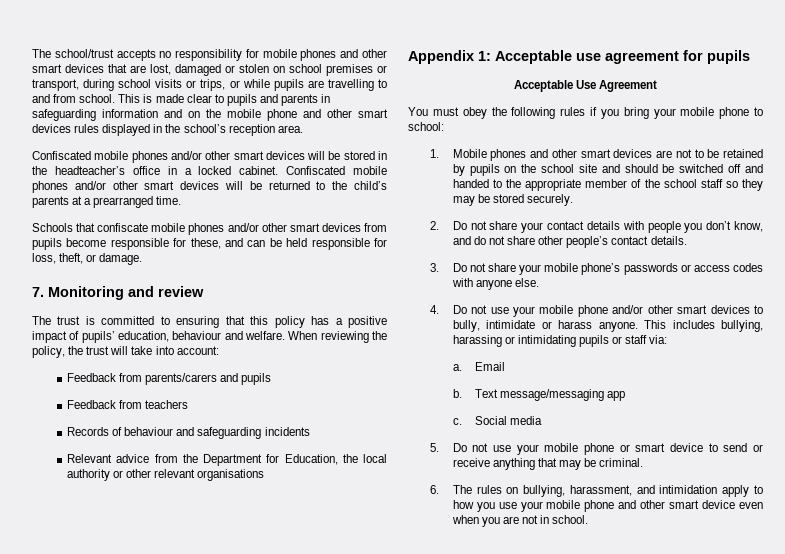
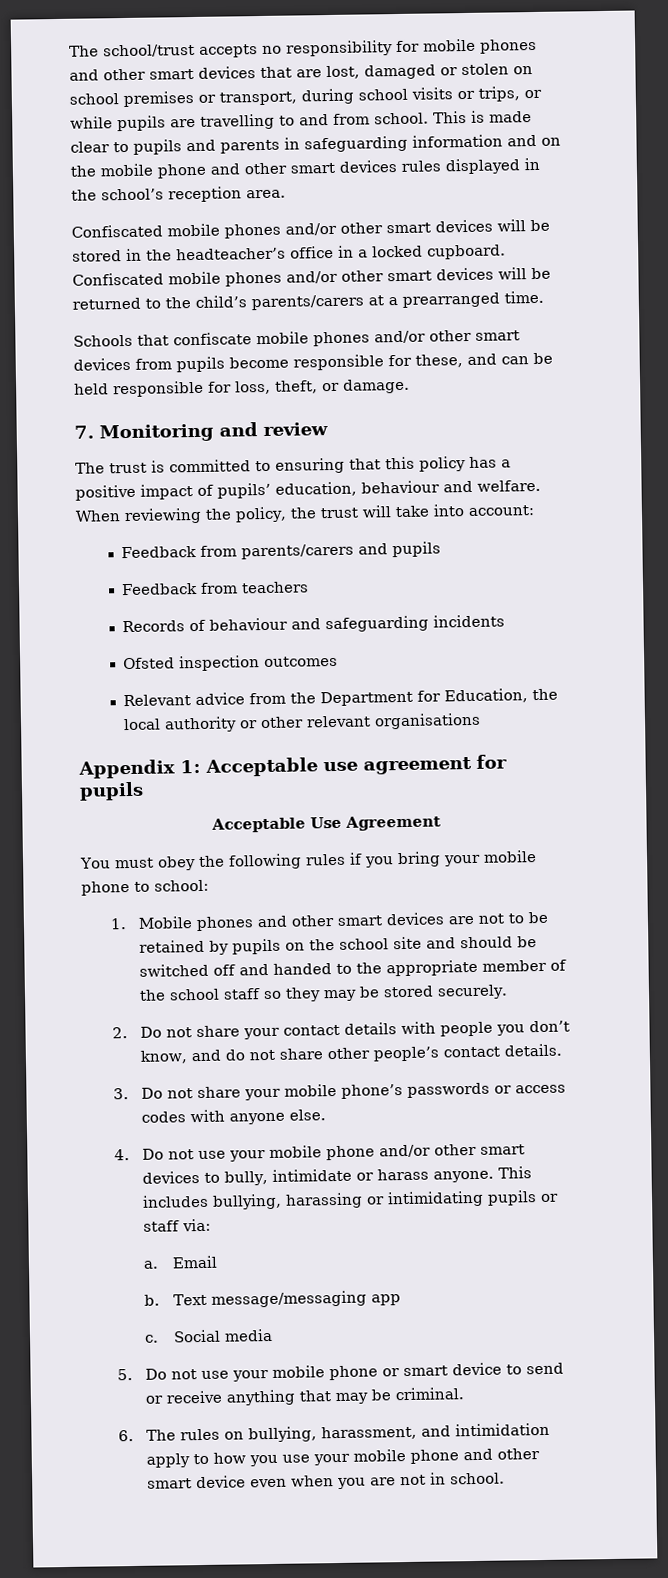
- Confiscated mobile phones and/or other smart devices will be stored in the headteacher’s office in a locked cabinet.
+ Confiscated mobile phones and/or other smart devices will be stored in the headteacher’s office in a locked cupboard.
- Confiscated mobile phones and/or other smart devices will be returned to the child’s parents at a prearranged time.
+ Confiscated mobile phones and/or other smart devices will be returned to the child’s parents/carers at a prearranged time.
+ Ofsted inspection outcomes

